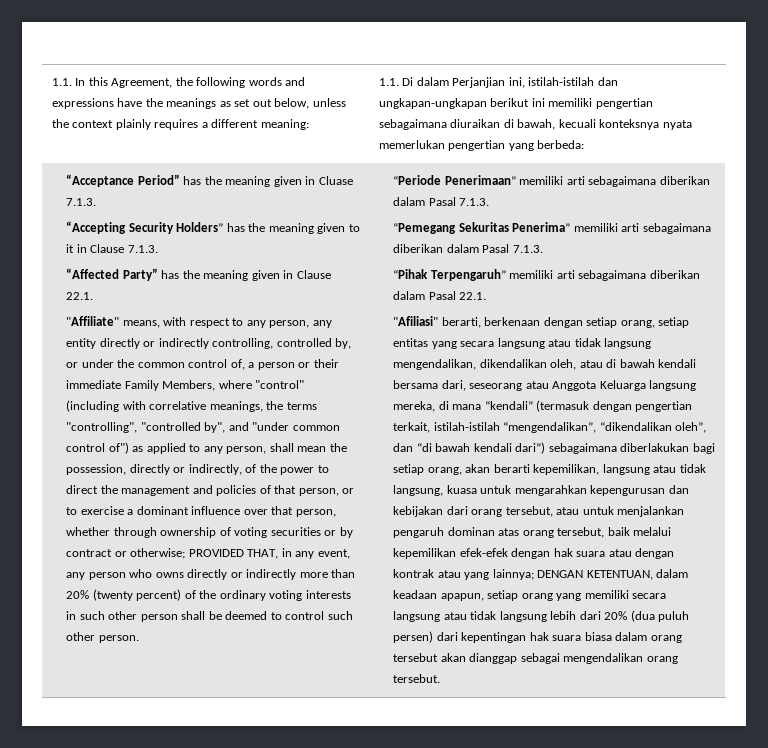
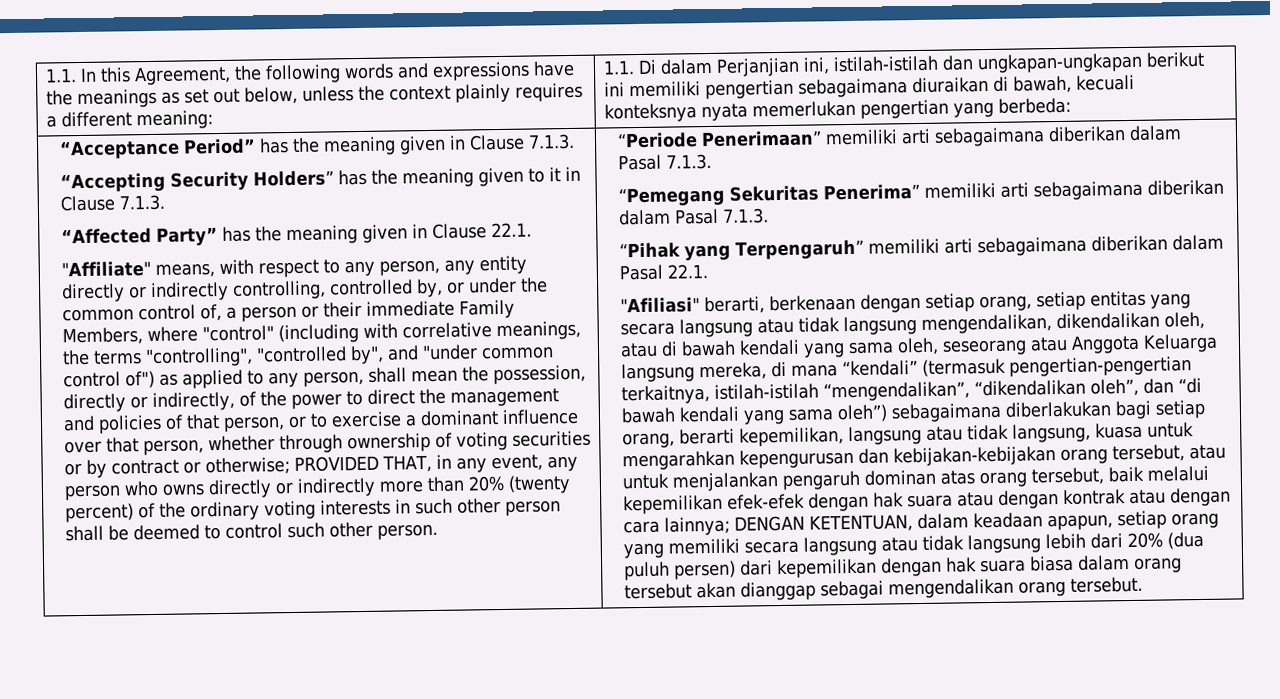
- “Acceptance Period” has the meaning given in Cluase 7.1.3.
+ “Acceptance Period” has the meaning given in Clause 7.1.3.
- “Pihak Terpengaruh” memiliki arti sebagaimana diberikan dalam Pasal 22.1.
+ “Pihak yang Terpengaruh” memiliki arti sebagaimana diberikan dalam Pasal 22.1.
- "Afiliasi" berarti, berkenaan dengan setiap orang, setiap entitas yang secara langsung atau tidak langsung mengendalikan, dikendalikan oleh, atau di bawah kendali bersama dari, seseorang atau Anggota Keluarga langsung mereka, di mana “kendali” (termasuk dengan pengertian terkait, istilah-istilah “mengendalikan”, “dikendalikan oleh”, dan “di bawah kendali dari”) sebagaimana diberlakukan bagi setiap orang, akan berarti kepemilikan, langsung atau tidak langsung, kuasa untuk mengarahkan kepengurusan dan kebijakan dari orang tersebut, atau untuk menjalankan pengaruh dominan atas orang tersebut, baik melalui kepemilikan efek-efek dengan hak suara atau dengan kontrak atau yang lainnya;
+ "Afiliasi" berarti, berkenaan dengan setiap orang, setiap entitas yang secara langsung atau tidak langsung mengendalikan, dikendalikan oleh, atau di bawah kendali yang sama oleh, seseorang atau Anggota Keluarga langsung mereka, di mana “kendali” (termasuk pengertian-pengertian terkaitnya, istilah-istilah “mengendalikan”, “dikendalikan oleh”, dan “di bawah kendali yang sama oleh”) sebagaimana diberlakukan bagi setiap orang, berarti kepemilikan, langsung atau tidak langsung, kuasa untuk mengarahkan kepengurusan dan kebijakan-kebijakan orang tersebut, atau untuk menjalankan pengaruh dominan atas orang tersebut, baik melalui kepemilikan efek-efek dengan hak suara atau dengan kontrak atau dengan cara lainnya;
- DENGAN KETENTUAN, dalam keadaan apapun, setiap orang yang memiliki secara langsung atau tidak langsung lebih dari 20% (dua puluh persen) dari kepentingan hak suara biasa dalam orang tersebut akan dianggap sebagai mengendalikan orang tersebut.
+ DENGAN KETENTUAN, dalam keadaan apapun, setiap orang yang memiliki secara langsung atau tidak langsung lebih dari 20% (dua puluh persen) dari kepemilikan dengan hak suara biasa dalam orang tersebut akan dianggap sebagai mengendalikan orang tersebut.

